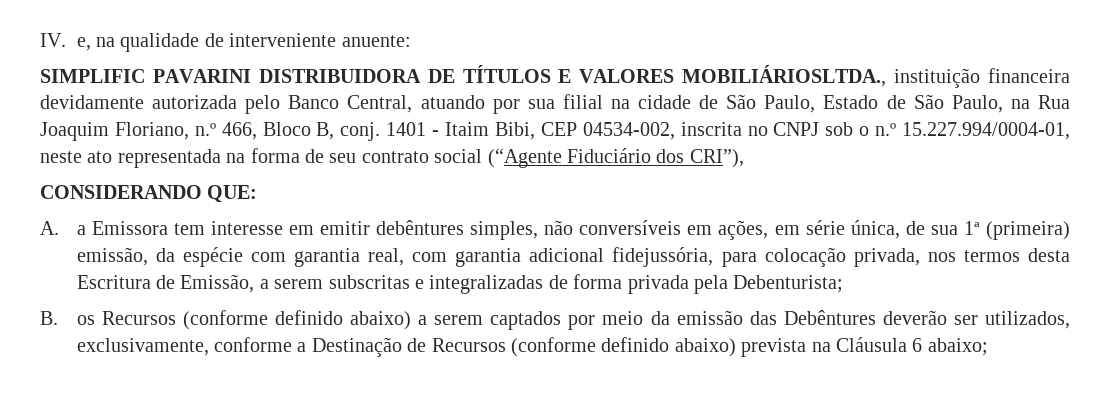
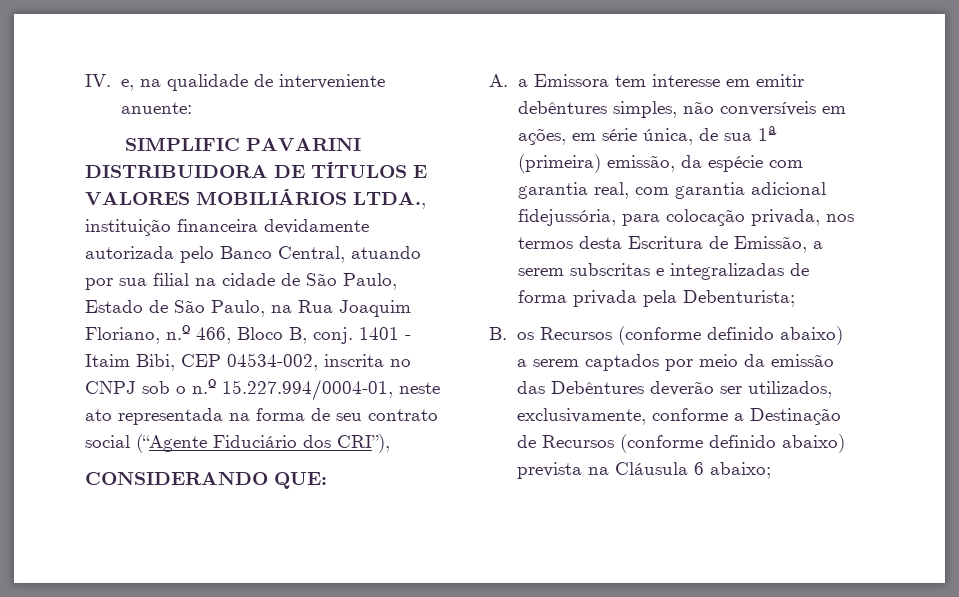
- SIMPLIFIC PAVARINI DISTRIBUIDORA DE TÍTULOS E VALORES MOBILIÁRIOSLTDA., instituição financeira devidamente autorizada pelo Banco Central, atuando por sua filial na cidade de São Paulo, Estado de São Paulo, na Rua Joaquim Floriano, n.º 466, Bloco B, conj.
+ SIMPLIFIC PAVARINI DISTRIBUIDORA DE TÍTULOS E VALORES MOBILIÁRIOS LTDA., instituição financeira devidamente autorizada pelo Banco Central, atuando por sua filial na cidade de São Paulo, Estado de São Paulo, na Rua Joaquim Floriano, n.º 466, Bloco B, conj.

